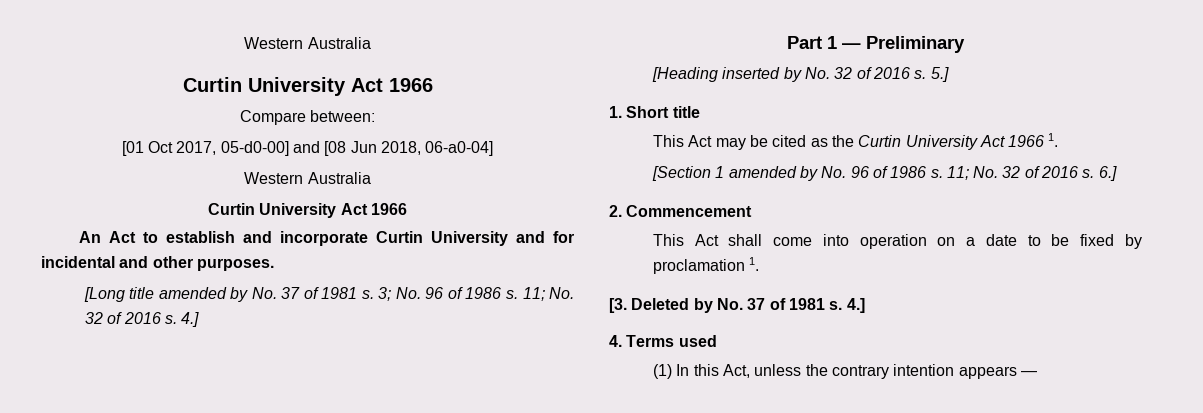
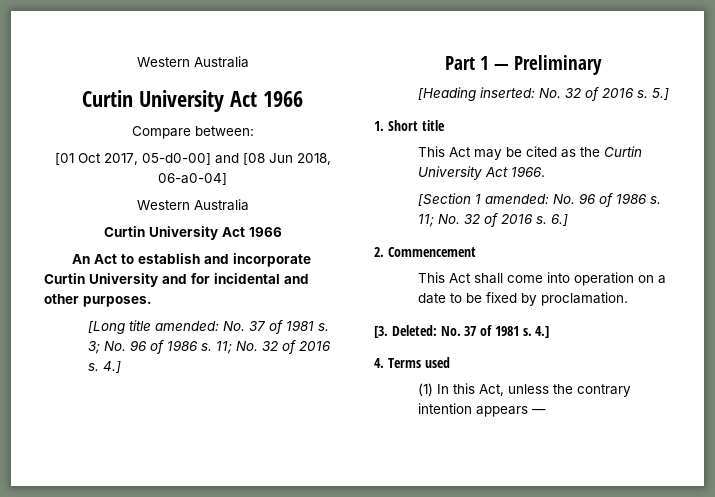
- [Long title amended by No. 37 of 1981 s.
+ [Long title amended: No. 37 of 1981 s.
- [Heading inserted by No. 32 of 2016 s.
+ [Heading inserted: No. 32 of 2016 s.
- This Act may be cited as the Curtin University Act 1966 1.
+ This Act may be cited as the Curtin University Act 1966.
- [Section 1 amended by No. 96 of 1986 s.
+ [Section 1 amended: No. 96 of 1986 s.
- This Act shall come into operation on a date to be fixed by proclamation 1.
+ This Act shall come into operation on a date to be fixed by proclamation.
- [3. Deleted by No. 37 of 1981 s.
+ [3. Deleted: No. 37 of 1981 s.

